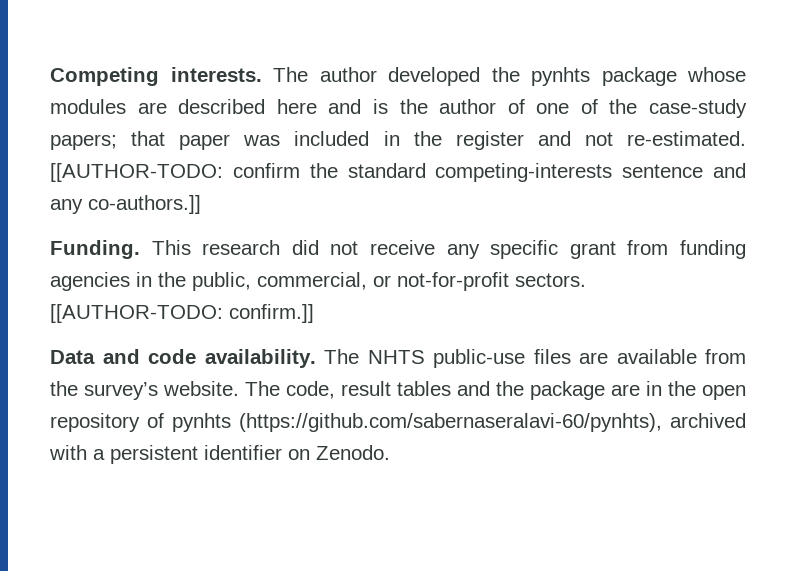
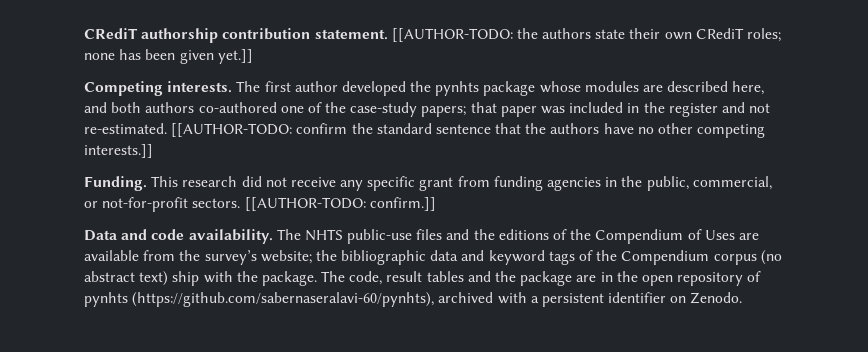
+ CRediT authorship contribution statement. [[AUTHOR-TODO: the authors state their own CRediT roles; none has been given yet.]]
- The author developed the pynhts package whose modules are described here and is the author of one of the case-study papers; that paper was included in the register and not re-estimated.
+ The first author developed the pynhts package whose modules are described here, and both authors co-authored one of the case-study papers; that paper was included in the register and not re-estimated.
- [[AUTHOR-TODO: confirm the standard competing-interests sentence and any co-authors.]]
+ [[AUTHOR-TODO: confirm the standard sentence that the authors have no other competing interests.]]
- The NHTS public-use files are available from the survey’s website.
+ The NHTS public-use files and the editions of the Compendium of Uses are available from the survey’s website; the bibliographic data and keyword tags of the Compendium corpus (no abstract text) ship with the package.

